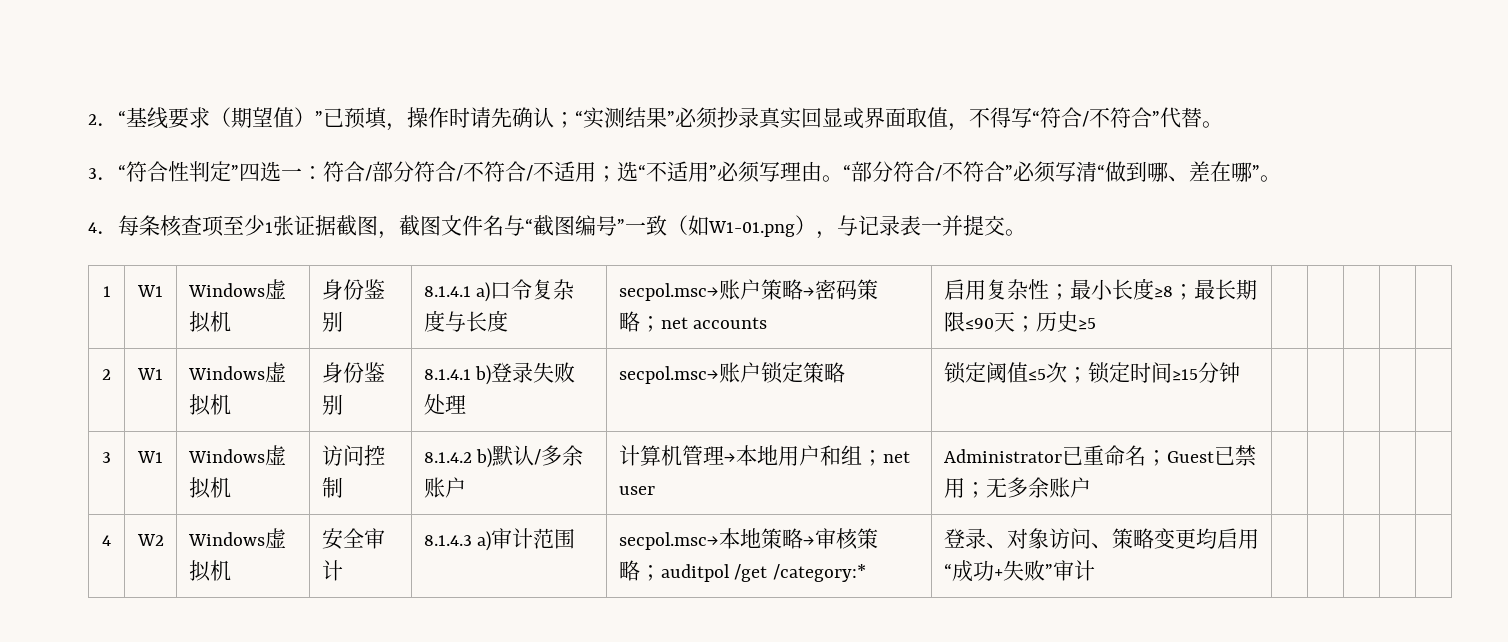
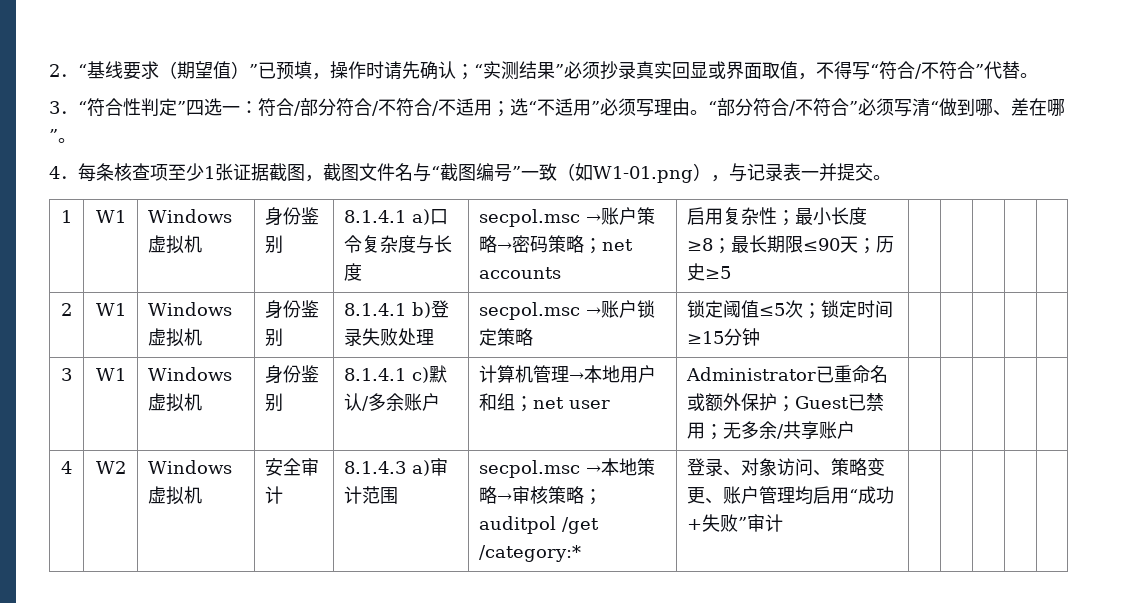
- 1 | W1 | Windows虚拟机 | 身份鉴别 | 8.1.4.1 a)口令复杂度与长度 | secpol.msc→账户策略→密码策略；net accounts | 启用复杂性；最小长度≥8；最长期限≤90天；历史≥5 | | | | |
+ 1 | W1 | Windows虚拟机 | 身份鉴别 | 8.1.4.1 a)口令复杂度与长度 | secpol.msc →账户策略→密码策略；net accounts | 启用复杂性；最小长度≥8；最长期限≤90天；历史≥5 | | | | |
- 2 | W1 | Windows虚拟机 | 身份鉴别 | 8.1.4.1 b)登录失败处理 | secpol.msc→账户锁定策略 | 锁定阈值≤5次；锁定时间≥15分钟 | | | | |
+ 2 | W1 | Windows虚拟机 | 身份鉴别 | 8.1.4.1 b)登录失败处理 | secpol.msc →账户锁定策略 | 锁定阈值≤5次；锁定时间≥15分钟 | | | | |
- 3 | W1 | Windows虚拟机 | 访问控制 | 8.1.4.2 b)默认/多余账户 | 计算机管理→本地用户和组；net user | Administrator已重命名；Guest已禁用；无多余账户 | | | | |
+ 3 | W1 | Windows虚拟机 | 身份鉴别 | 8.1.4.1 c)默认/多余账户 | 计算机管理→本地用户和组；net user | Administrator已重命名或额外保护；Guest已禁用；无多余/共享账户 | | | | |
- 4 | W2 | Windows虚拟机 | 安全审计 | 8.1.4.3 a)审计范围 | secpol.msc→本地策略→审核策略；auditpol /get /category:* | 登录、对象访问、策略变更均启用“成功+失败”审计 | | | | |
+ 4 | W2 | Windows虚拟机 | 安全审计 | 8.1.4.3 a)审计范围 | secpol.msc →本地策略→审核策略；auditpol /get /category:* | 登录、对象访问、策略变更、账户管理均启用“成功+失败”审计 | | | | |

